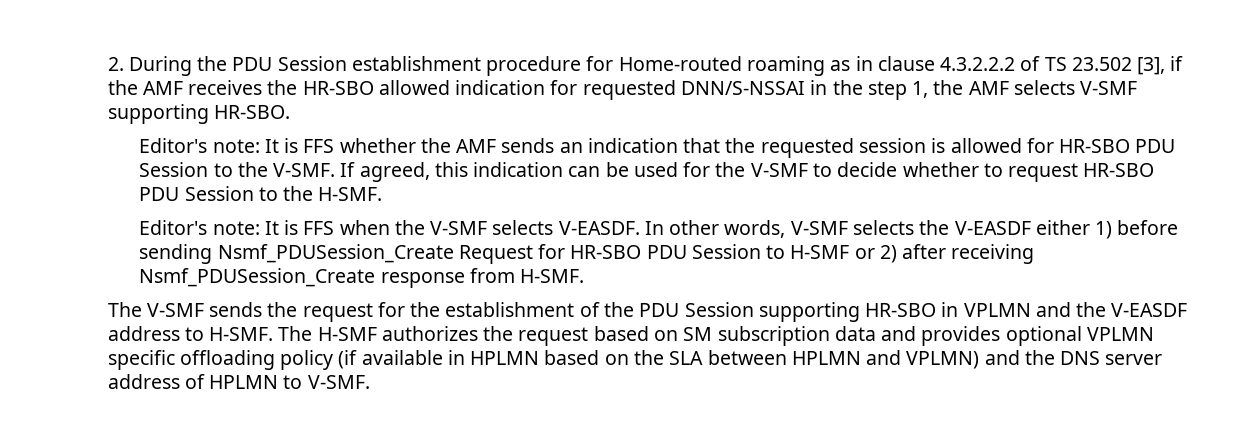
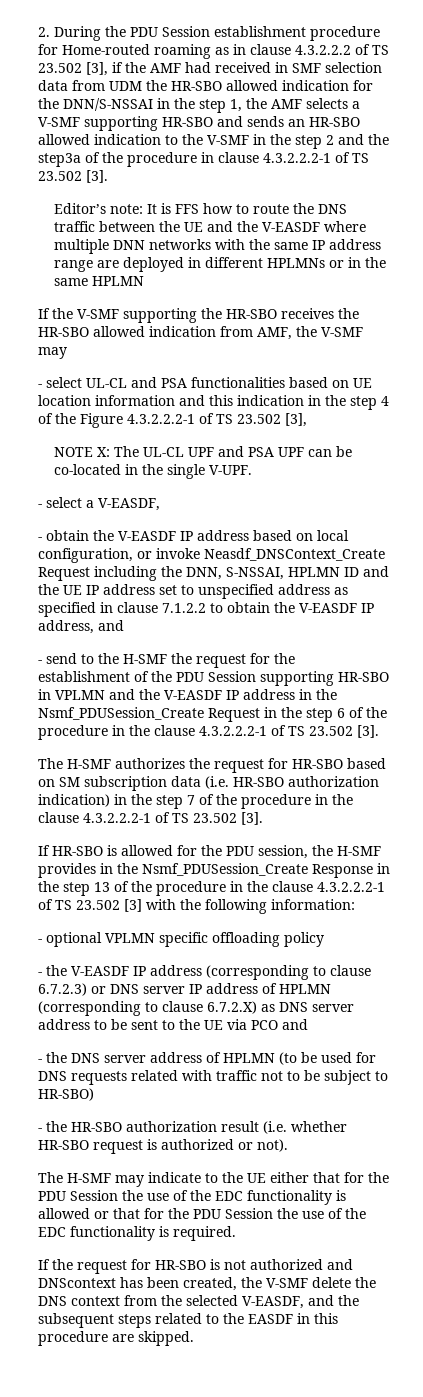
- 2. During the PDU Session establishment procedure for Home-routed roaming as in clause 4.3.2.2.2 of TS 23.502 [3], if the AMF receives the HR-SBO allowed indication for requested DNN/S-NSSAI in the step 1, the AMF selects V-SMF supporting HR-SBO.
- Editor's note: It is FFS whether the AMF sends an indication that the requested session is allowed for HR-SBO PDU Session to the V-SMF. If agreed, this indication can be used for the V-SMF to decide whether to request HR-SBO PDU Session to the H-SMF.
- Editor's note: It is FFS when the V-SMF selects V-EASDF. In other words, V-SMF selects the V-EASDF either 1) before sending Nsmf_PDUSession_Create Request for HR-SBO PDU Session to H-SMF or 2) after receiving Nsmf_PDUSession_Create response from H-SMF.
- The V-SMF sends the request for the establishment of the PDU Session supporting HR-SBO in VPLMN and the V-EASDF address to H-SMF. The H-SMF authorizes the request based on SM subscription data and provides optional VPLMN specific offloading policy (if available in HPLMN based on the SLA between HPLMN and VPLMN) and the DNS server address of HPLMN to V-SMF.
+ 2. During the PDU Session establishment procedure for Home-routed roaming as in clause 4.3.2.2.2 of TS 23.502 [3], if the AMF had received in SMF selection data from UDM the HR-SBO allowed indication for the DNN/S-NSSAI in the step 1, the AMF selects a V-SMF supporting HR-SBO and sends an HR-SBO allowed indication to the V-SMF in the step 2 and the step3a of the procedure in clause 4.3.2.2.2-1 of TS 23.502 [3].
+ Editor’s note: It is FFS how to route the DNS traffic between the UE and the V-EASDF where multiple DNN networks with the same IP address range are deployed in different HPLMNs or in the same HPLMN
+ If the V-SMF supporting the HR-SBO receives the HR-SBO allowed indication from AMF, the V-SMF may
+ - select UL-CL and PSA functionalities based on UE location information and this indication in the step 4 of the Figure 4.3.2.2.2-1 of TS 23.502 [3],
+ NOTE X: The UL-CL UPF and PSA UPF can be co-located in the single V-UPF.
+ - select a V-EASDF,
+ - obtain the V-EASDF IP address based on local configuration, or invoke Neasdf_DNSContext_Create Request including the DNN, S-NSSAI, HPLMN ID and the UE IP address set to unspecified address as specified in clause 7.1.2.2 to obtain the V-EASDF IP address, and
+ - send to the H-SMF the request for the establishment of the PDU Session supporting HR-SBO in VPLMN and the V-EASDF IP address in the Nsmf_PDUSession_Create Request in the step 6 of the procedure in the clause 4.3.2.2.2-1 of TS 23.502 [3].
+ The H-SMF authorizes the request for HR-SBO based on SM subscription data (i.e. HR-SBO authorization indication) in the step 7 of the procedure in the clause 4.3.2.2.2-1 of TS 23.502 [3].
+ If HR-SBO is allowed for the PDU session, the H-SMF provides in the Nsmf_PDUSession_Create Response in the step 13 of the procedure in the clause 4.3.2.2.2-1 of TS 23.502 [3] with the following information:
+ - optional VPLMN specific offloading policy
+ - the V-EASDF IP address (corresponding to clause 6.7.2.3) or DNS server IP address of HPLMN (corresponding to clause 6.7.2.X) as DNS server address to be sent to the UE via PCO and
+ - the DNS server address of HPLMN (to be used for DNS requests related with traffic not to be subject to HR-SBO)
+ - the HR-SBO authorization result (i.e. whether HR-SBO request is authorized or not).
+ The H-SMF may indicate to the UE either that for the PDU Session the use of the EDC functionality is allowed or that for the PDU Session the use of the EDC functionality is required.
+ If the request for HR-SBO is not authorized and DNScontext has been created, the V-SMF delete the DNS context from the selected V-EASDF, and the subsequent steps related to the EASDF in this procedure are skipped.

